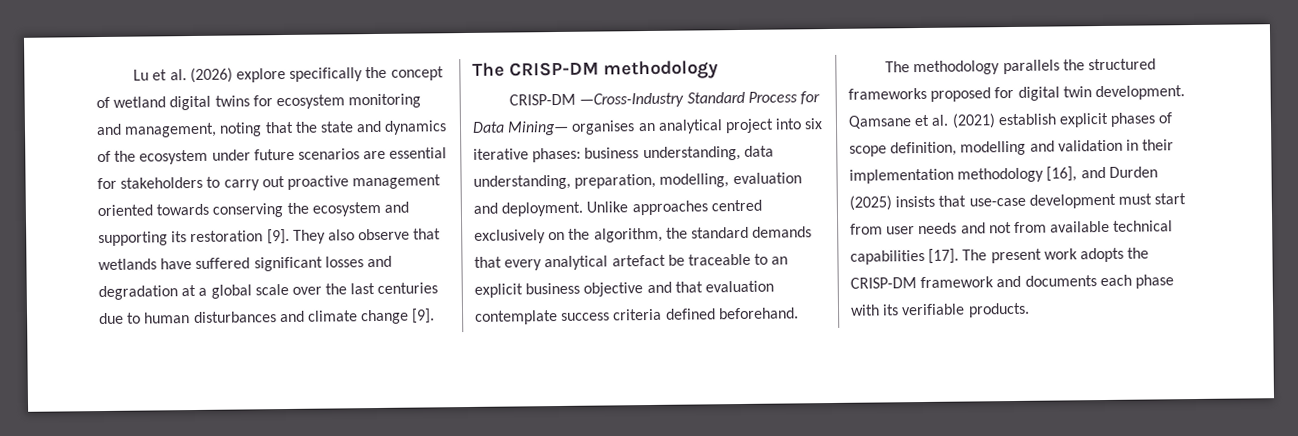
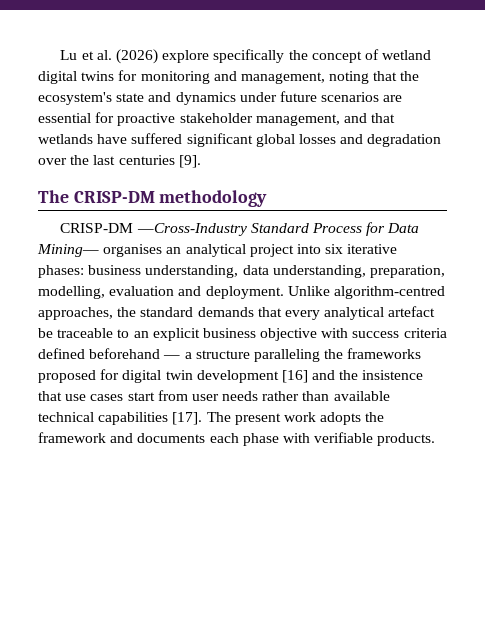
- Lu et al. (2026) explore specifically the concept of wetland digital twins for ecosystem monitoring and management, noting that the state and dynamics of the ecosystem under future scenarios are essential for stakeholders to carry out proactive management oriented towards conserving the ecosystem and supporting its restoration [9]. They also observe that wetlands have suffered significant losses and degradation at a global scale over the last centuries due to human disturbances and climate change [9].
+ Lu et al. (2026) explore specifically the concept of wetland digital twins for monitoring and management, noting that the ecosystem's state and dynamics under future scenarios are essential for proactive stakeholder management, and that wetlands have suffered significant global losses and degradation over the last centuries [9].
- Unlike approaches centred exclusively on the algorithm, the standard demands that every analytical artefact be traceable to an explicit business objective and that evaluation contemplate success criteria defined beforehand.
- The methodology parallels the structured frameworks proposed for digital twin development. Qamsane et al. (2021) establish explicit phases of scope definition, modelling and validation in their implementation methodology [16], and Durden (2025) insists that use-case development must start from user needs and not from available technical capabilities [17].
+ Unlike algorithm-centred approaches, the standard demands that every analytical artefact be traceable to an explicit business objective with success criteria defined beforehand — a structure paralleling the frameworks proposed for digital twin development [16] and the insistence that use cases start from user needs rather than available technical capabilities [17].
- The present work adopts the CRISP-DM framework and documents each phase with its verifiable products.
+ The present work adopts the framework and documents each phase with verifiable products.

